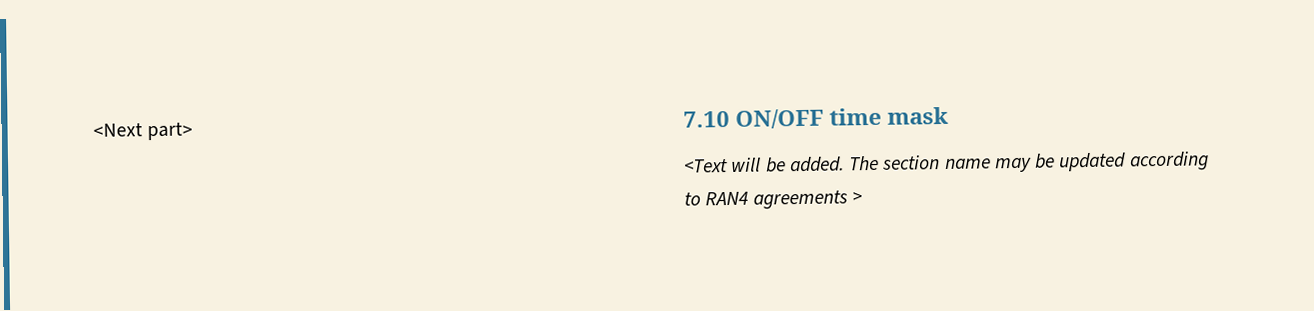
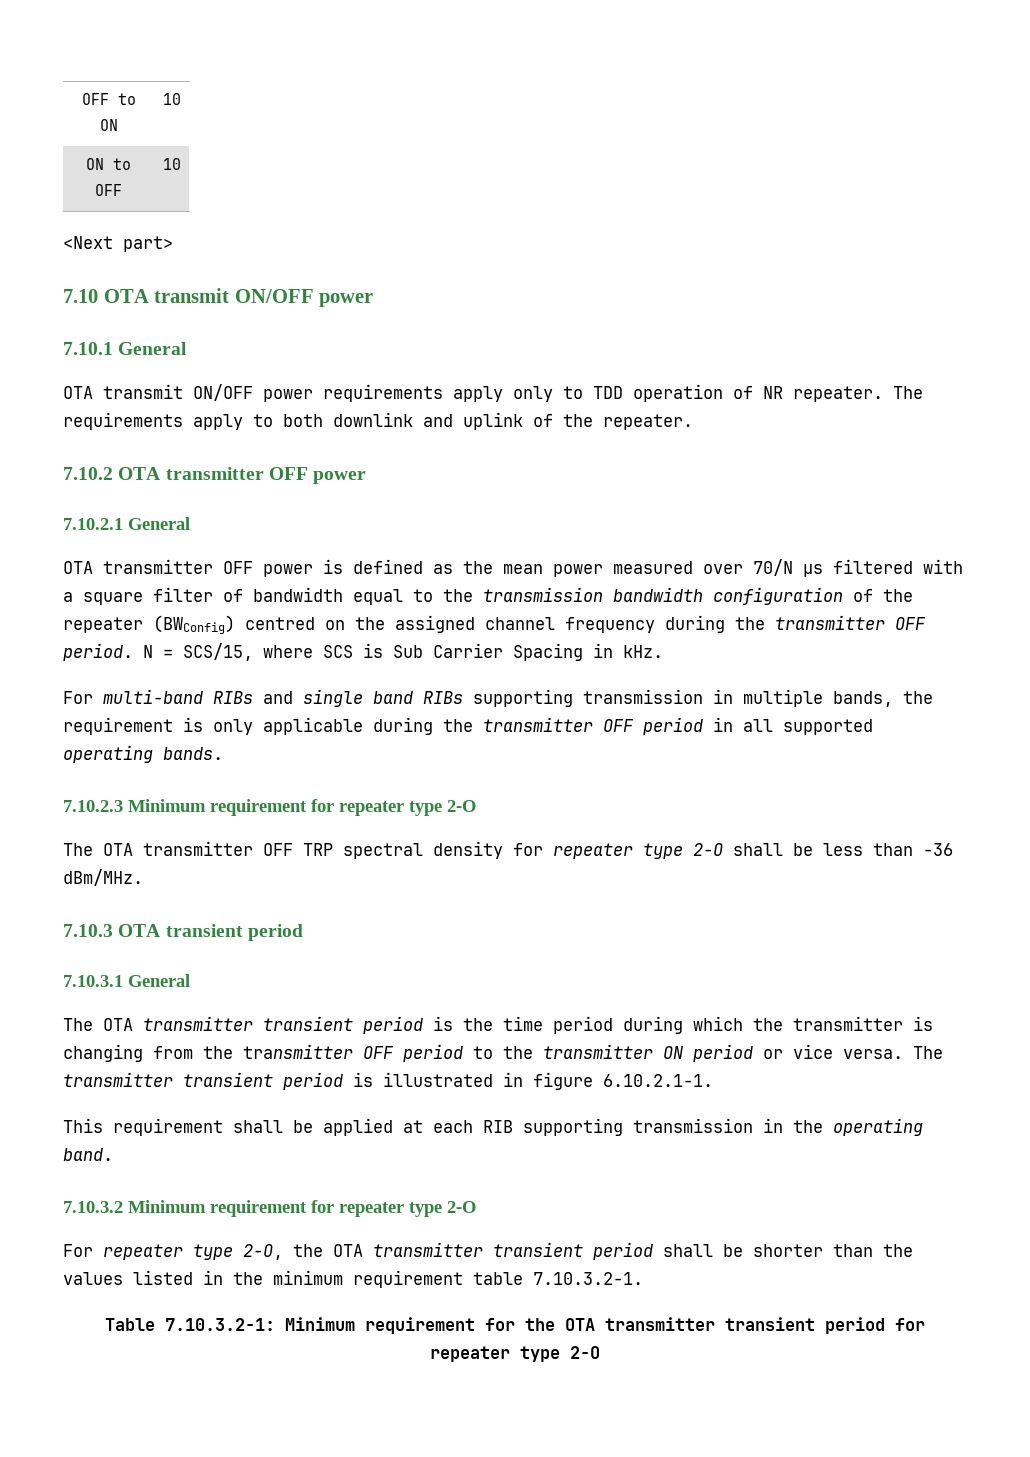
+ OFF to ON | 10
+ ON to OFF | 10
  <Next part>
- 7.10 ON/OFF time mask
- <Text will be added. The section name may be updated according to RAN4 agreements >
+ 7.10 OTA transmit ON/OFF power
+ 7.10.1 General
+ OTA transmit ON/OFF power requirements apply only to TDD operation of NR repeater. The requirements apply to both downlink and uplink of the repeater.
+ 7.10.2 OTA transmitter OFF power
+ 7.10.2.1 General
+ OTA transmitter OFF power is defined as the mean power measured over 70/N µs filtered with a square filter of bandwidth equal to the transmission bandwidth configuration of the repeater (BWConfig) centred on the assigned channel frequency during the transmitter OFF period. N = SCS/15, where SCS is Sub Carrier Spacing in kHz.
+ For multi-band RIBs and single band RIBs supporting transmission in multiple bands, the requirement is only applicable during the transmitter OFF period in all supported operating bands.
+ 7.10.2.3 Minimum requirement for repeater type 2-O
+ The OTA transmitter OFF TRP spectral density for repeater type 2-O shall be less than -36 dBm/MHz.
+ 7.10.3 OTA transient period
+ 7.10.3.1 General
+ The OTA transmitter transient period is the time period during which the transmitter is changing from the transmitter OFF period to the transmitter ON period or vice versa. The transmitter transient period is illustrated in figure 6.10.2.1-1.
+ This requirement shall be applied at each RIB supporting transmission in the operating band.
+ 7.10.3.2 Minimum requirement for repeater type 2-O
+ For repeater type 2-O, the OTA transmitter transient period shall be shorter than the values listed in the minimum requirement table 7.10.3.2-1.
+ Table 7.10.3.2-1: Minimum requirement for the OTA transmitter transient period for repeater type 2-O

